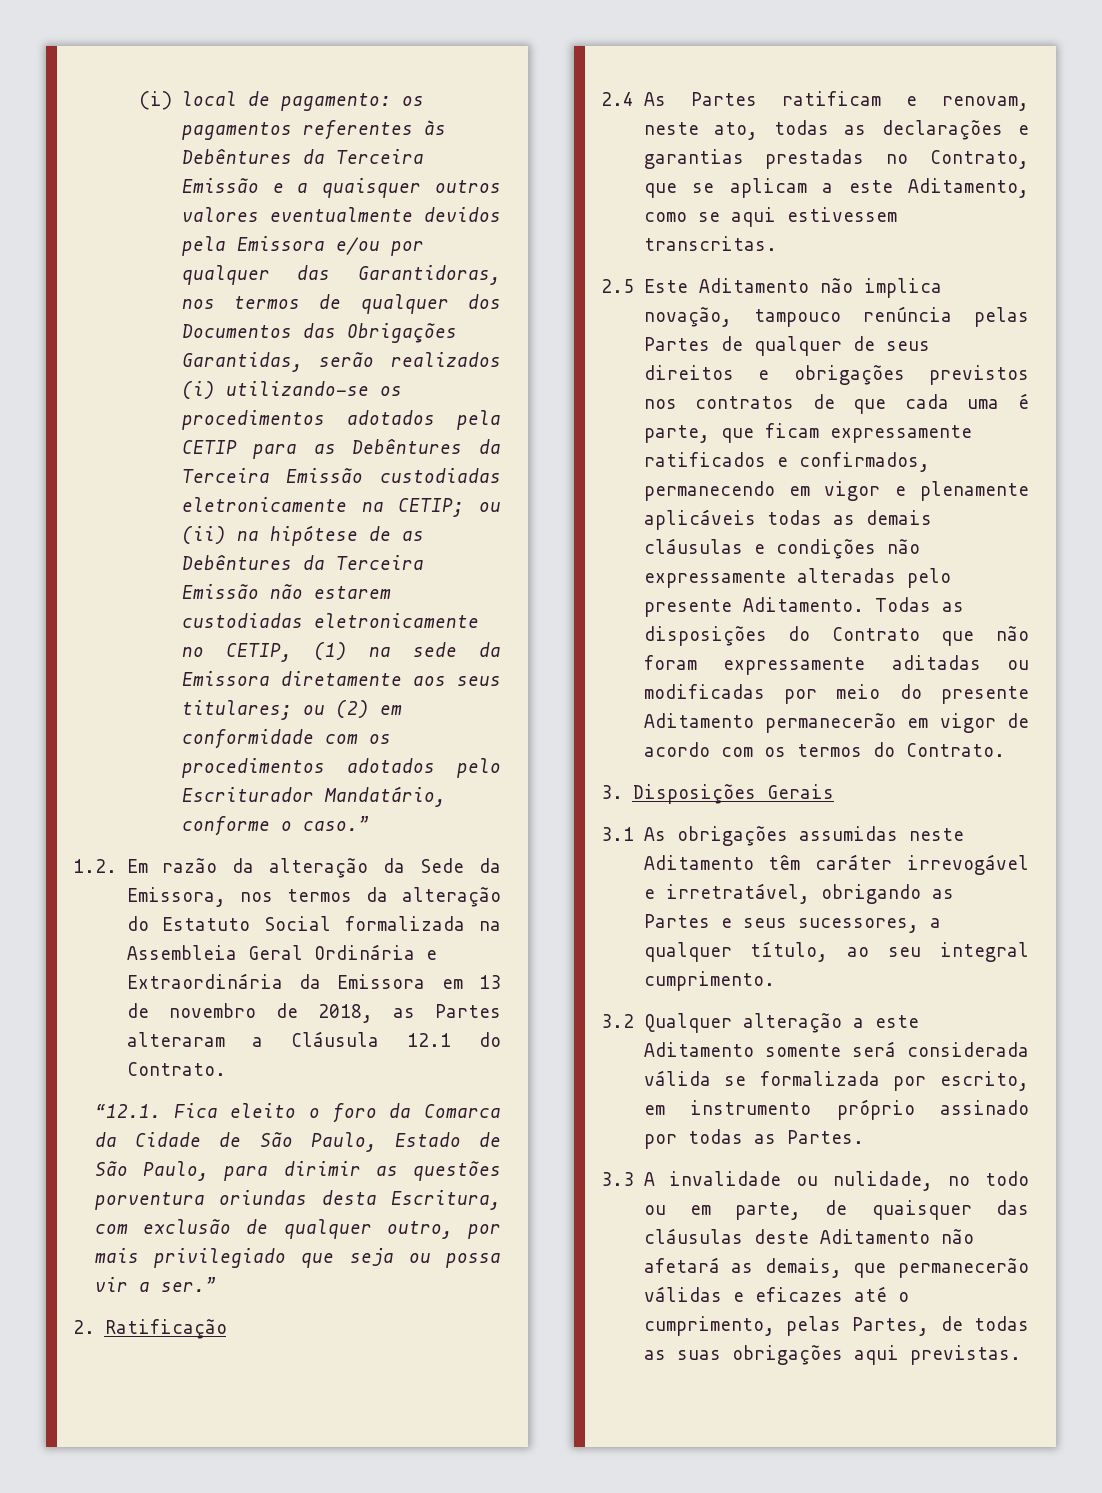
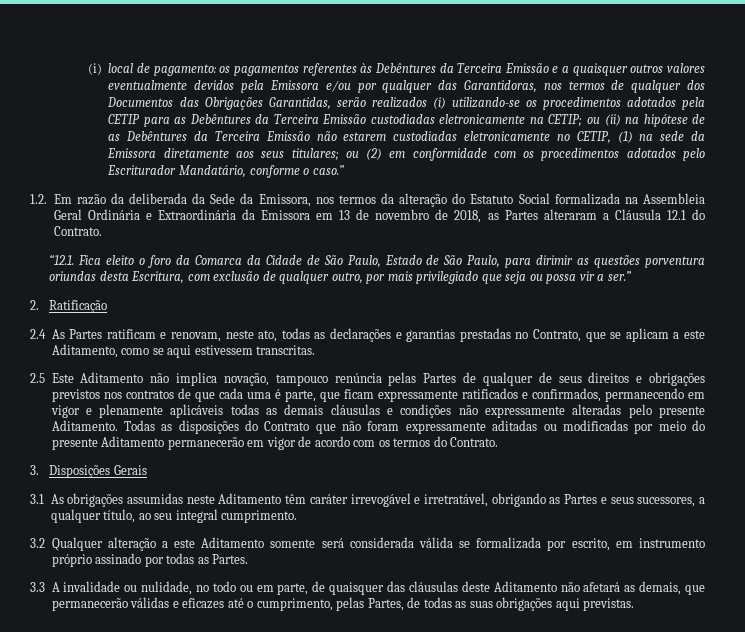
- 1.2. Em razão da alteração da Sede da Emissora, nos termos da alteração do Estatuto Social formalizada na Assembleia Geral Ordinária e Extraordinária da Emissora em 13 de novembro de 2018, as Partes alteraram a Cláusula 12.1 do Contrato.
+ 1.2. Em razão da deliberada da Sede da Emissora, nos termos da alteração do Estatuto Social formalizada na Assembleia Geral Ordinária e Extraordinária da Emissora em 13 de novembro de 2018, as Partes alteraram a Cláusula 12.1 do Contrato.

